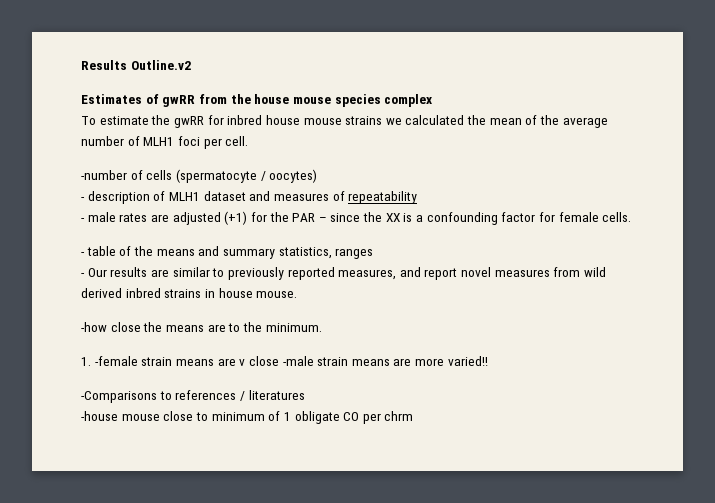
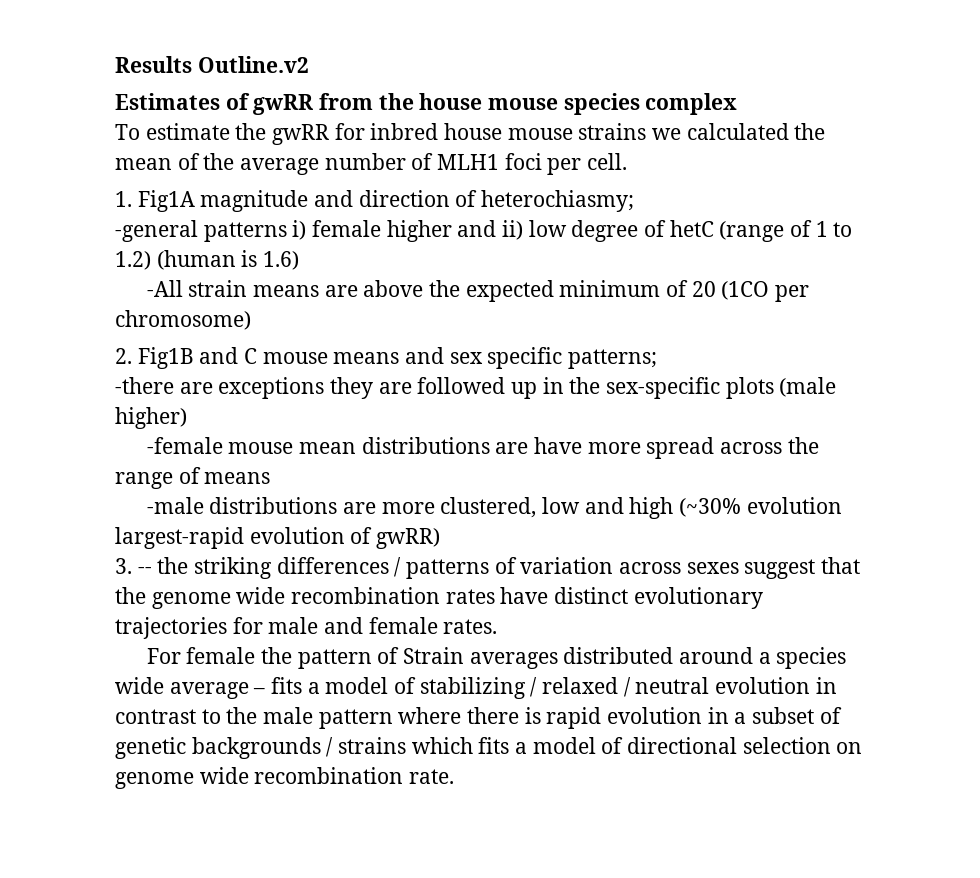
- -number of cells (spermatocyte / oocytes)
- - description of MLH1 dataset and measures of repeatability
- - male rates are adjusted (+1) for the PAR – since the XX is a confounding factor for female cells.
- - table of the means and summary statistics, ranges
- - Our results are similar to previously reported measures, and report novel measures from wild derived inbred strains in house mouse.
- -how close the means are to the minimum.
- 1. -female strain means are v close -male strain means are more varied!!
- -Comparisons to references / literatures
- -house mouse close to minimum of 1 obligate CO per chrm
+ 1. Fig1A magnitude and direction of heterochiasmy;
+ -general patterns i) female higher and ii) low degree of hetC (range of 1 to 1.2) (human is 1.6)
+ -All strain means are above the expected minimum of 20 (1CO per chromosome)
+ 2. Fig1B and C mouse means and sex specific patterns;
+ -there are exceptions they are followed up in the sex-specific plots (male higher)
+ -female mouse mean distributions are have more spread across the range of means
+ -male distributions are more clustered, low and high (~30% evolution largest-rapid evolution of gwRR)
+ 3. -- the striking differences / patterns of variation across sexes suggest that the genome wide recombination rates have distinct evolutionary trajectories for male and female rates.
+ For female the pattern of Strain averages distributed around a species wide average – fits a model of stabilizing / relaxed / neutral evolution in contrast to the male pattern where there is rapid evolution in a subset of genetic backgrounds / strains which fits a model of directional selection on genome wide recombination rate.

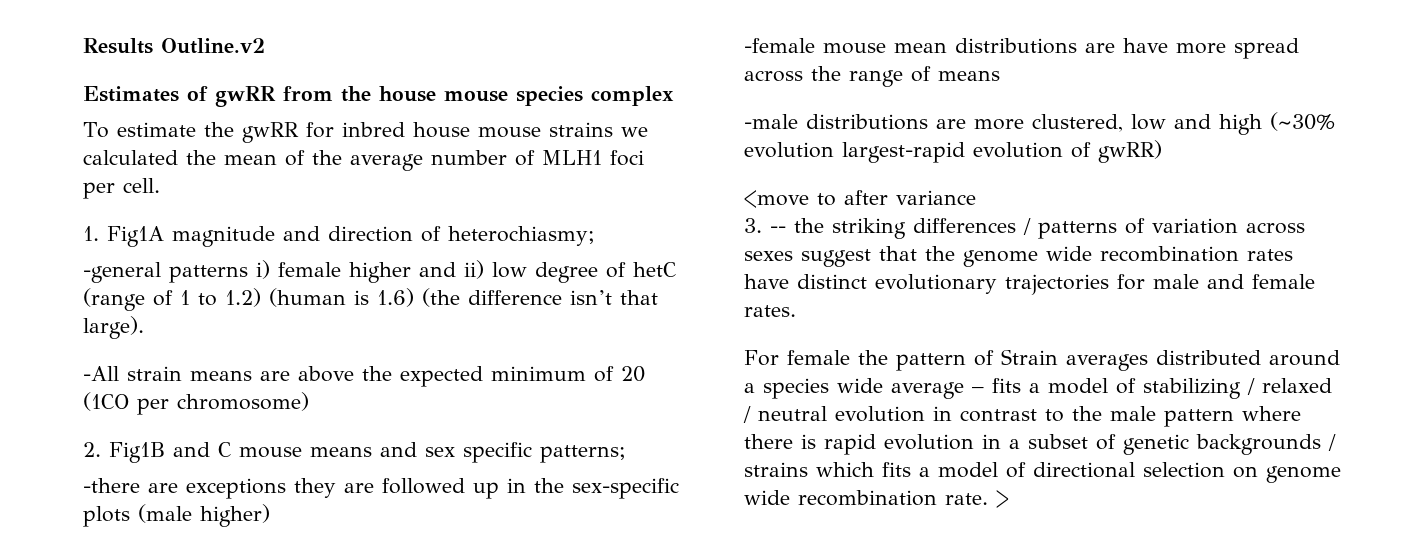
- -general patterns i) female higher and ii) low degree of hetC (range of 1 to 1.2) (human is 1.6)
+ -general patterns i) female higher and ii) low degree of hetC (range of 1 to 1.2) (human is 1.6) (the difference isn’t that large).
+ <move to after variance
+ >

